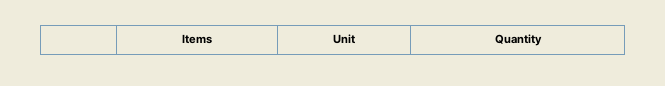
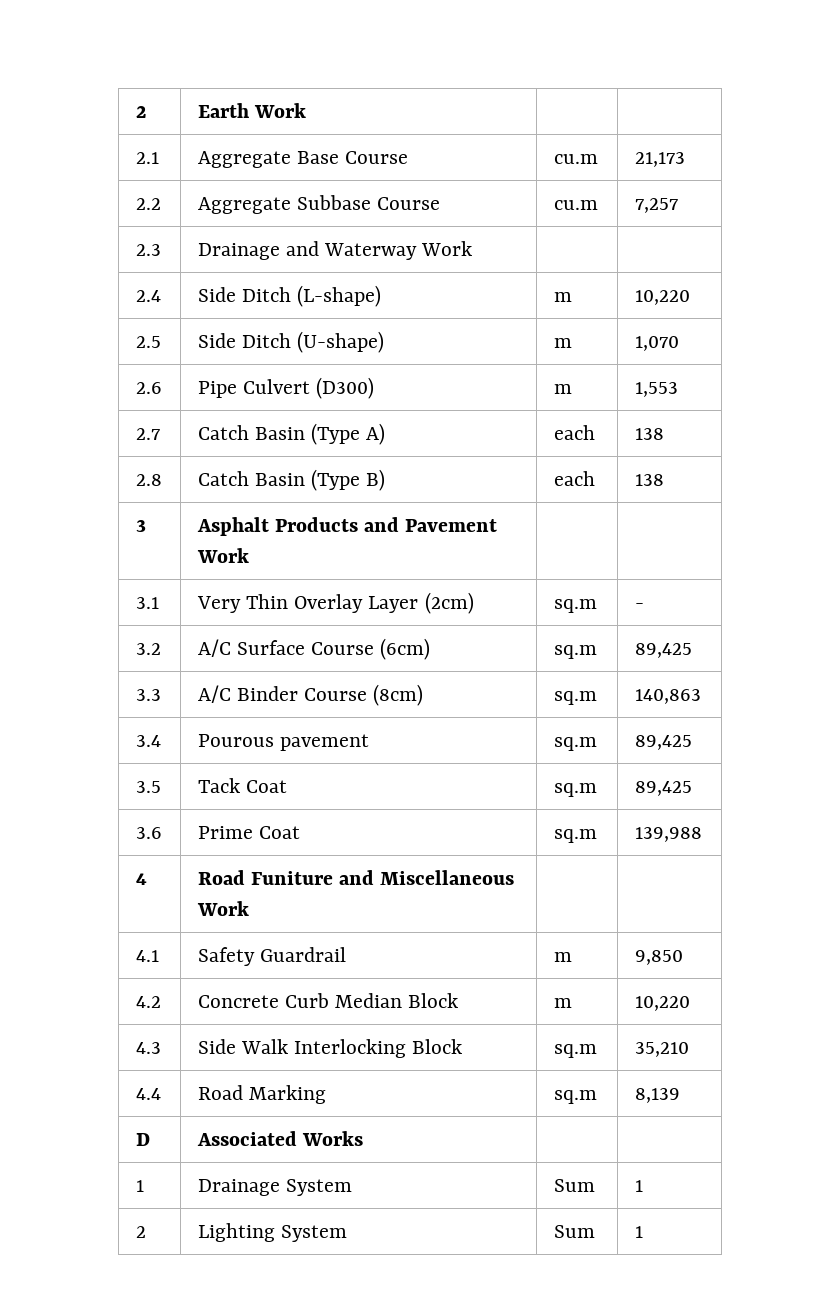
- | Items | Unit | Quantity
+ 2 | Earth Work | |
+ 2.1 | Aggregate Base Course | cu.m | 21,173
+ 2.2 | Aggregate Subbase Course | cu.m | 7,257
+ 2.3 | Drainage and Waterway Work | |
+ 2.4 | Side Ditch (L-shape) | m | 10,220
+ 2.5 | Side Ditch (U-shape) | m | 1,070
+ 2.6 | Pipe Culvert (D300) | m | 1,553
+ 2.7 | Catch Basin (Type A) | each | 138
+ 2.8 | Catch Basin (Type B) | each | 138
+ 3 | Asphalt Products and Pavement Work | |
+ 3.1 | Very Thin Overlay Layer (2cm) | sq.m | -
+ 3.2 | A/C Surface Course (6cm) | sq.m | 89,425
+ 3.3 | A/C Binder Course (8cm) | sq.m | 140,863
+ 3.4 | Pourous pavement | sq.m | 89,425
+ 3.5 | Tack Coat | sq.m | 89,425
+ 3.6 | Prime Coat | sq.m | 139,988
+ 4 | Road Funiture and Miscellaneous Work | |
+ 4.1 | Safety Guardrail | m | 9,850
+ 4.2 | Concrete Curb Median Block | m | 10,220
+ 4.3 | Side Walk Interlocking Block | sq.m | 35,210
+ 4.4 | Road Marking | sq.m | 8,139
+ D | Associated Works | |
+ 1 | Drainage System | Sum | 1
+ 2 | Lighting System | Sum | 1

